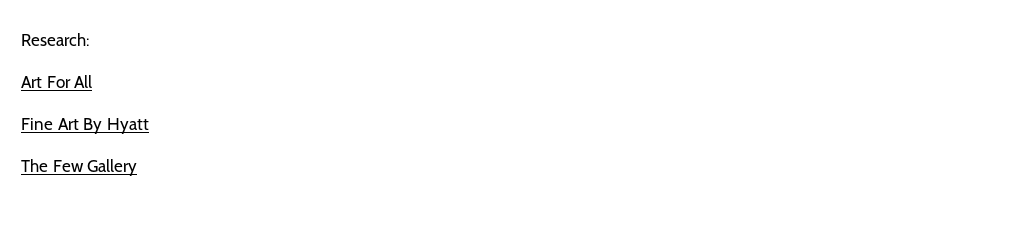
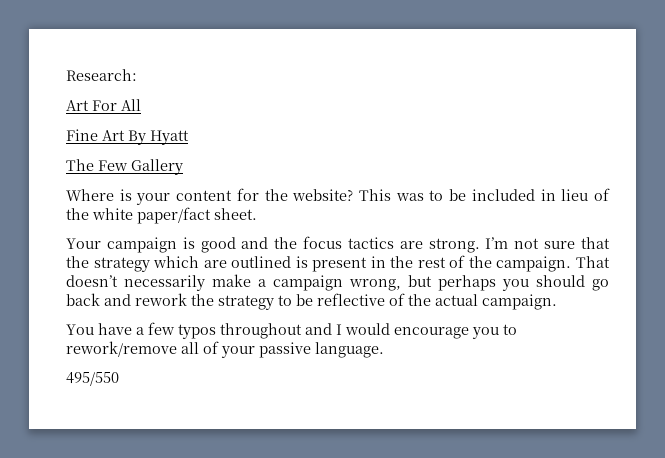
+ Where is your content for the website? This was to be included in lieu of the white paper/fact sheet.
+ Your campaign is good and the focus tactics are strong. I’m not sure that the strategy which are outlined is present in the rest of the campaign. That doesn’t necessarily make a campaign wrong, but perhaps you should go back and rework the strategy to be reflective of the actual campaign.
+ You have a few typos throughout and I would encourage you to rework/remove all of your passive language.
+ 495/550

